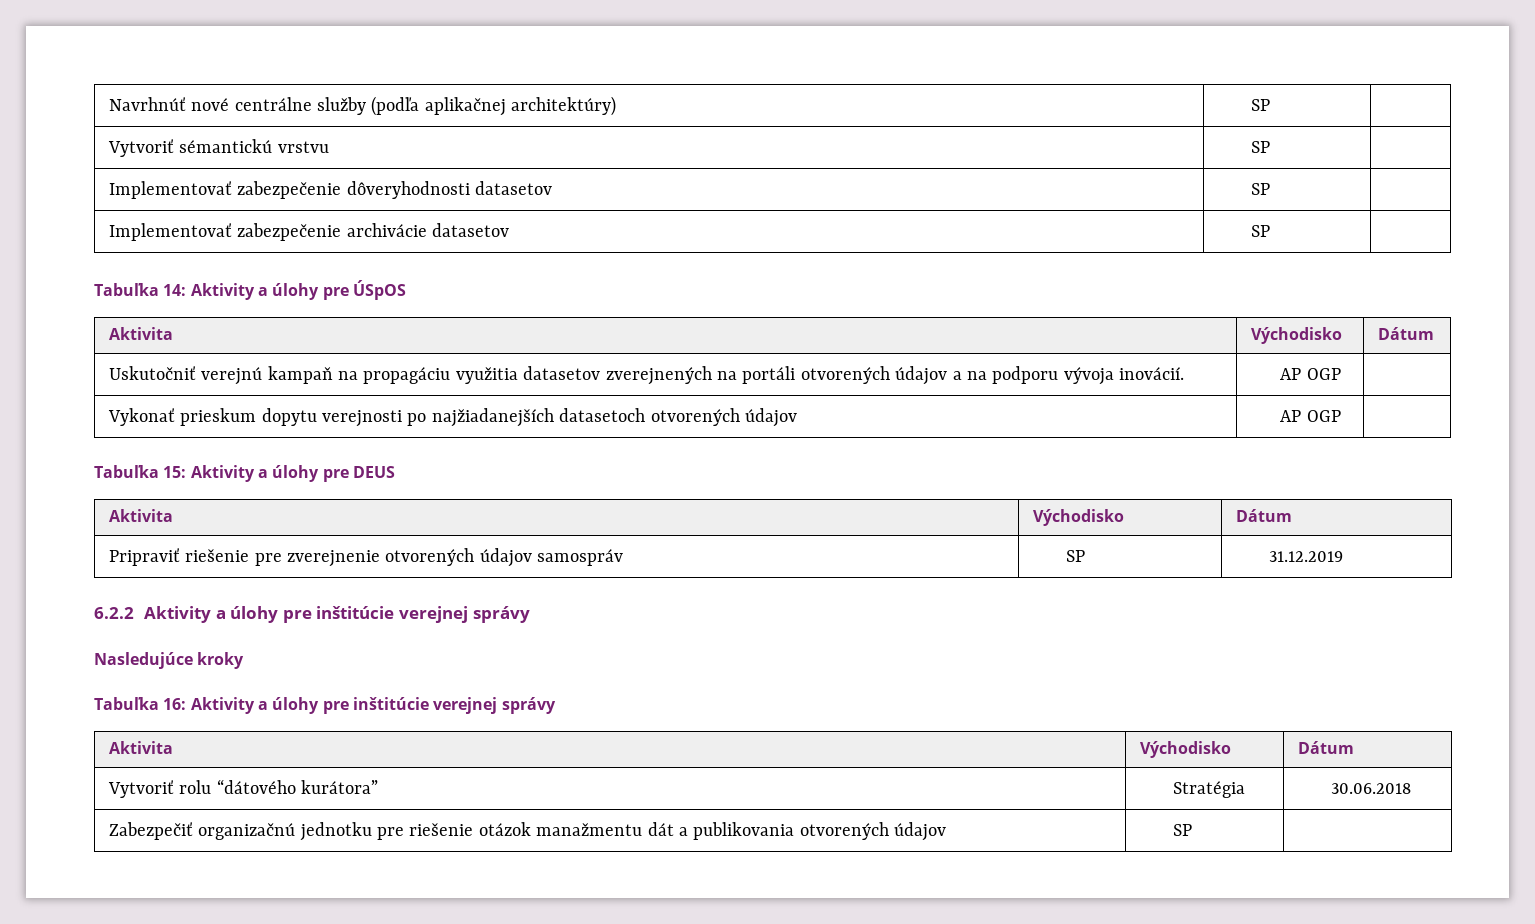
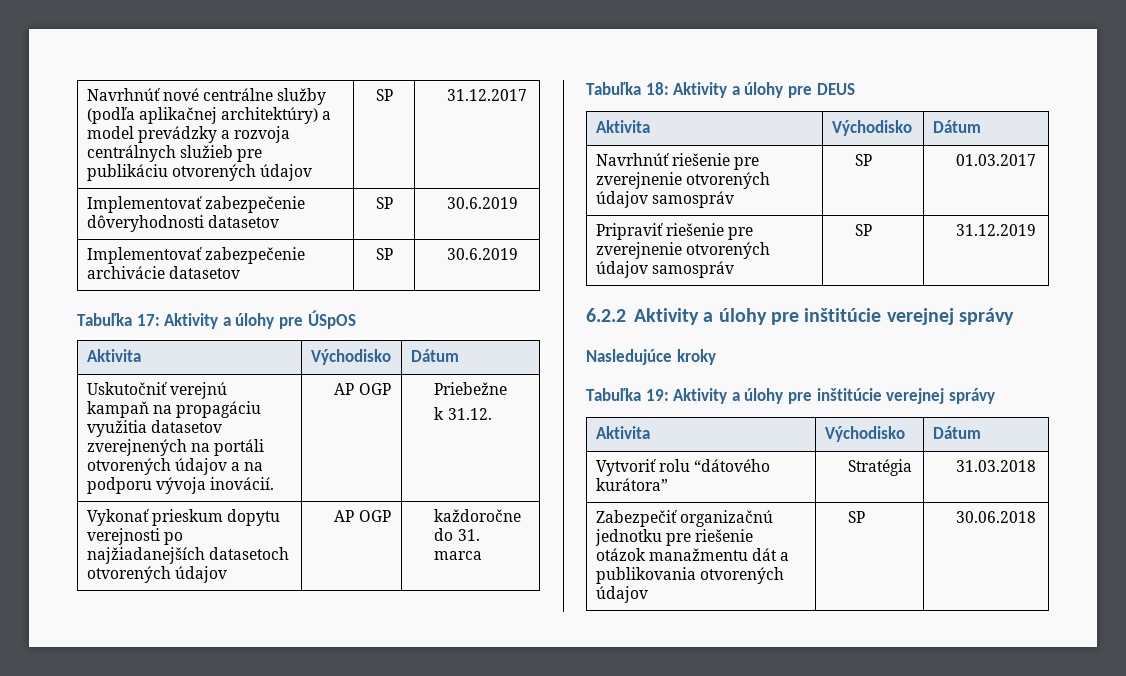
- Navrhnúť nové centrálne služby (podľa aplikačnej architektúry) | SP |
- Vytvoriť sémantickú vrstvu | SP |
+ Navrhnúť nové centrálne služby (podľa aplikačnej architektúry) a model prevádzky a rozvoja centrálnych služieb pre publikáciu otvorených údajov | SP | 31.12.2017
- Implementovať zabezpečenie dôveryhodnosti datasetov | SP |
+ Implementovať zabezpečenie dôveryhodnosti datasetov | SP | 30.6.2019
- Implementovať zabezpečenie archivácie datasetov | SP |
- Tabuľka 14: Aktivity a úlohy pre ÚSpOS
+ Implementovať zabezpečenie archivácie datasetov | SP | 30.6.2019
+ Tabuľka 17: Aktivity a úlohy pre ÚSpOS
- Uskutočniť verejnú kampaň na propagáciu využitia datasetov zverejnených na portáli otvorených údajov a na podporu vývoja inovácií. | AP OGP |
+ Uskutočniť verejnú kampaň na propagáciu využitia datasetov zverejnených na portáli otvorených údajov a na podporu vývoja inovácií. | AP OGP | Priebežne
+ k 31.12.
- Vykonať prieskum dopytu verejnosti po najžiadanejších datasetoch otvorených údajov | AP OGP |
- Tabuľka 15: Aktivity a úlohy pre DEUS
+ Vykonať prieskum dopytu verejnosti po najžiadanejších datasetoch otvorených údajov | AP OGP | každoročne do 31. marca
+ Tabuľka 18: Aktivity a úlohy pre DEUS
+ Navrhnúť riešenie pre zverejnenie otvorených údajov samospráv | SP | 01.03.2017
- Tabuľka 16: Aktivity a úlohy pre inštitúcie verejnej správy
+ Tabuľka 19: Aktivity a úlohy pre inštitúcie verejnej správy
- Vytvoriť rolu “dátového kurátora” | Stratégia | 30.06.2018
+ Vytvoriť rolu “dátového kurátora” | Stratégia | 31.03.2018
- Zabezpečiť organizačnú jednotku pre riešenie otázok manažmentu dát a publikovania otvorených údajov | SP |
+ Zabezpečiť organizačnú jednotku pre riešenie otázok manažmentu dát a publikovania otvorených údajov | SP | 30.06.2018

